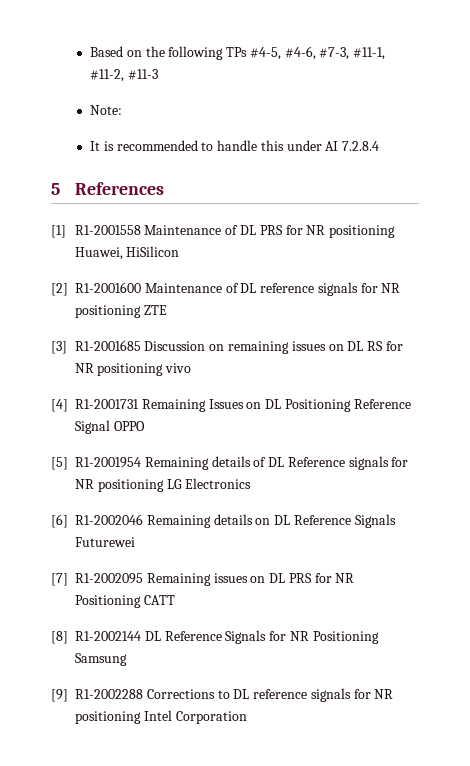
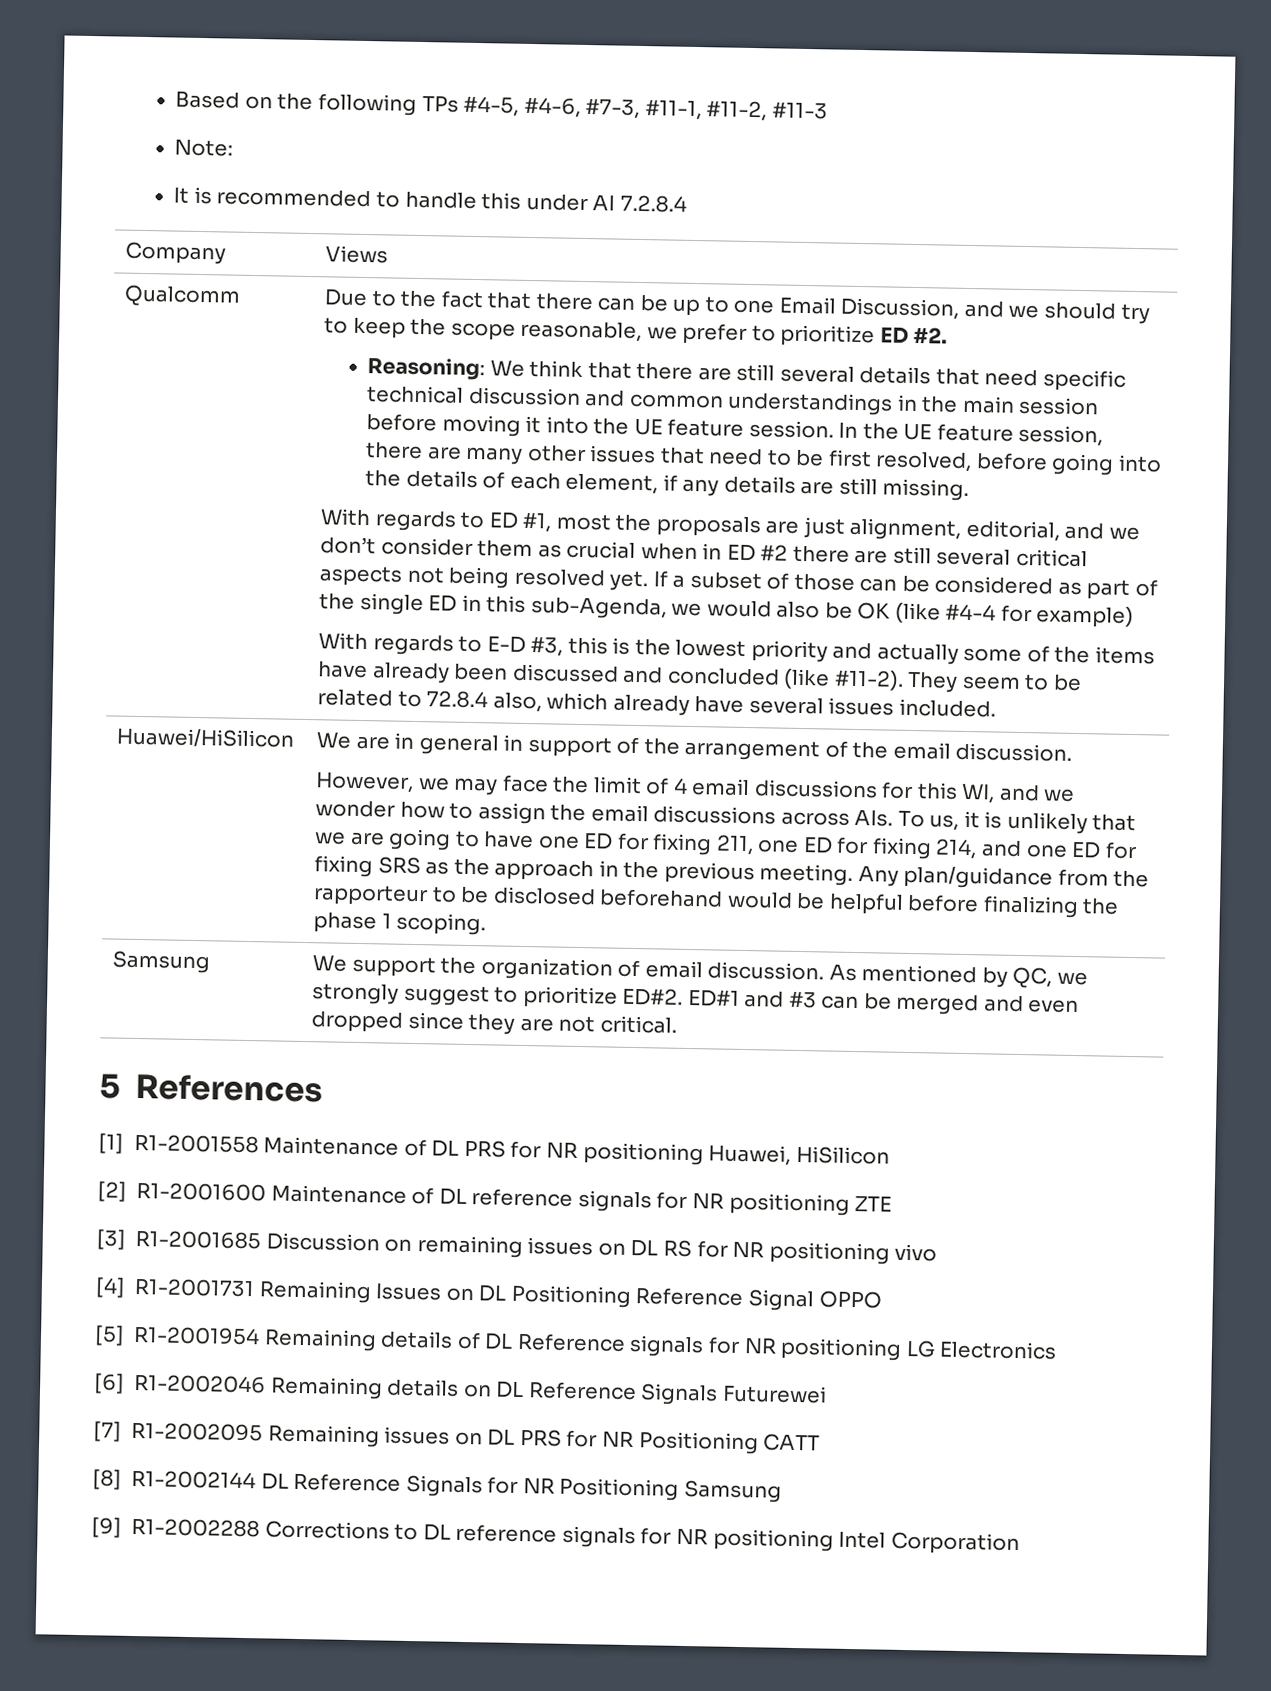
+ Company | Views
+ Qualcomm | Due to the fact that there can be up to one Email Discussion, and we should try to keep the scope reasonable, we prefer to prioritize ED #2.
+ Reasoning: We think that there are still several details that need specific technical discussion and common understandings in the main session before moving it into the UE feature session. In the UE feature session, there are many other issues that need to be first resolved, before going into the details of each element, if any details are still missing.
+ With regards to ED #1, most the proposals are just alignment, editorial, and we don’t consider them as crucial when in ED #2 there are still several critical aspects not being resolved yet. If a subset of those can be considered as part of the single ED in this sub-Agenda, we would also be OK (like #4-4 for example)
+ With regards to E-D #3, this is the lowest priority and actually some of the items have already been discussed and concluded (like #11-2). They seem to be related to 72.8.4 also, which already have several issues included.
+ Huawei/HiSilicon | We are in general in support of the arrangement of the email discussion.
+ However, we may face the limit of 4 email discussions for this WI, and we wonder how to assign the email discussions across AIs. To us, it is unlikely that we are going to have one ED for fixing 211, one ED for fixing 214, and one ED for fixing SRS as the approach in the previous meeting. Any plan/guidance from the rapporteur to be disclosed beforehand would be helpful before finalizing the phase 1 scoping.
+ Samsung | We support the organization of email discussion. As mentioned by QC, we strongly suggest to prioritize ED#2. ED#1 and #3 can be merged and even dropped since they are not critical.

